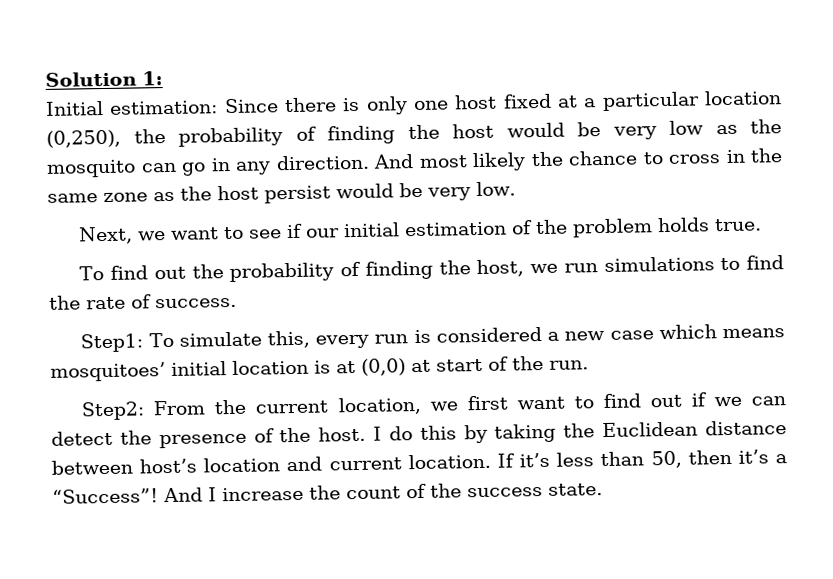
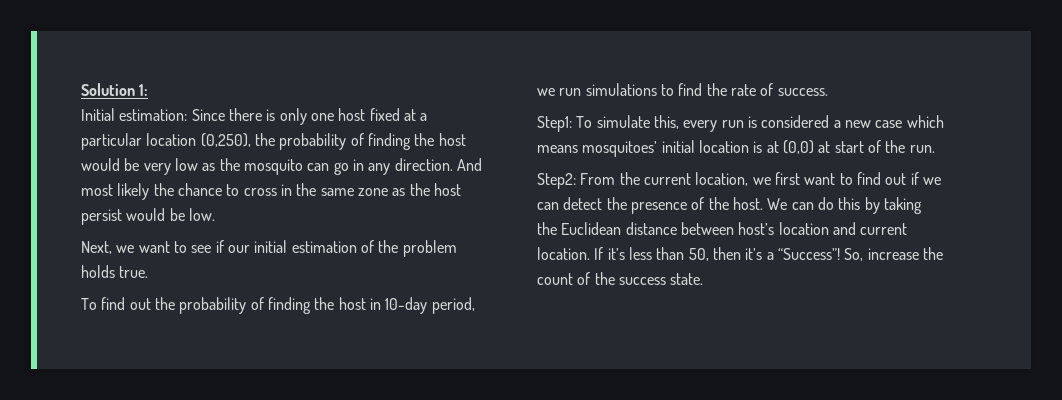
- And most likely the chance to cross in the same zone as the host persist would be very low.
+ And most likely the chance to cross in the same zone as the host persist would be low.
- To find out the probability of finding the host, we run simulations to find the rate of success.
+ To find out the probability of finding the host in 10-day period, we run simulations to find the rate of success.
- I do this by taking the Euclidean distance between host’s location and current location.
+ We can do this by taking the Euclidean distance between host’s location and current location.
- And I increase the count of the success state.
+ So, increase the count of the success state.

